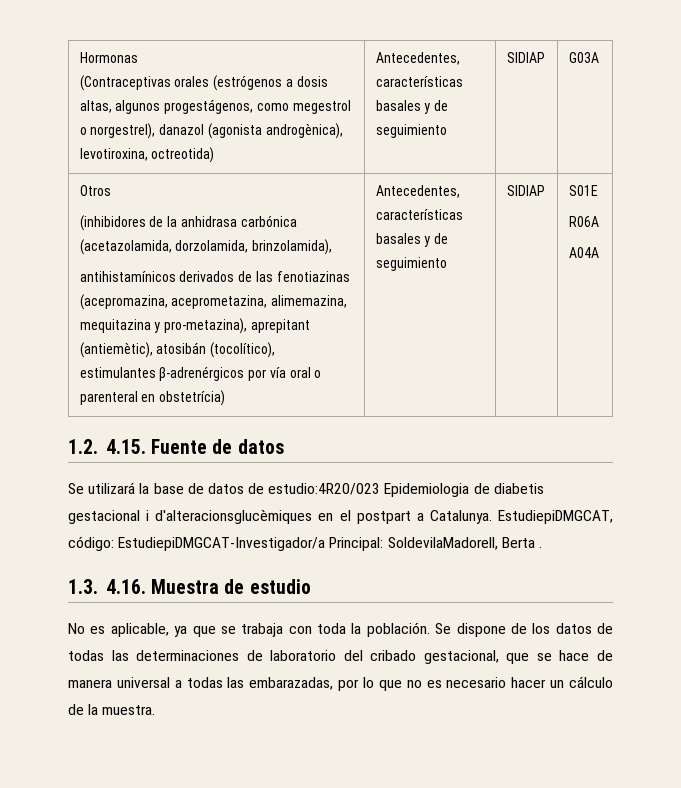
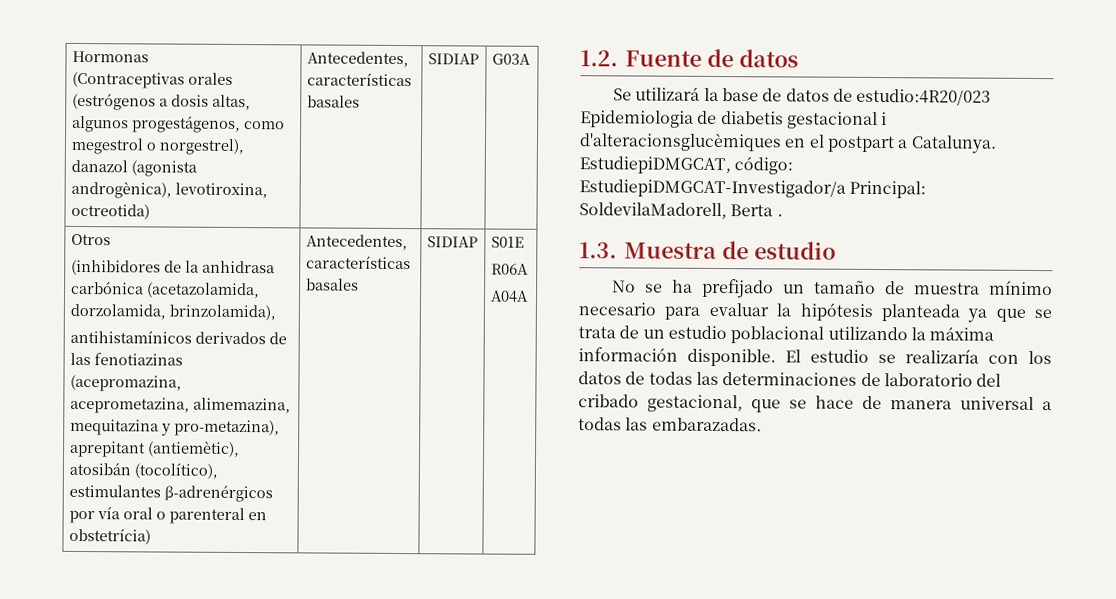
  Hormonas
- (Contraceptivas orales (estrógenos a dosis altas, algunos progestágenos, como megestrol o norgestrel), danazol (agonista androgènica), levotiroxina, octreotida) | Antecedentes, características basales y de seguimiento | SIDIAP | G03A
+ (Contraceptivas orales (estrógenos a dosis altas, algunos progestágenos, como megestrol o norgestrel), danazol (agonista androgènica), levotiroxina, octreotida) | Antecedentes, características basales | SIDIAP | G03A
- antihistamínicos derivados de las fenotiazinas (acepromazina, aceprometazina, alimemazina, mequitazina y pro-metazina), aprepitant (antiemètic), atosibán (tocolítico), estimulantes β-adrenérgicos por vía oral o parenteral en obstetrícia) | Antecedentes, características basales y de seguimiento
+ antihistamínicos derivados de las fenotiazinas (acepromazina, aceprometazina, alimemazina, mequitazina y pro-metazina), aprepitant (antiemètic), atosibán (tocolítico), estimulantes β-adrenérgicos por vía oral o parenteral en obstetrícia) | Antecedentes, características basales
- 1.2. 4.15. Fuente de datos
+ 1.2. Fuente de datos
- 1.3. 4.16. Muestra de estudio
+ 1.3. Muestra de estudio
- No es aplicable, ya que se trabaja con toda la población. Se dispone de los datos de todas las determinaciones de laboratorio del cribado gestacional, que se hace de manera universal a todas las embarazadas, por lo que no es necesario hacer un cálculo de la muestra.
+ No se ha prefijado un tamaño de muestra mínimo necesario para evaluar la hipótesis planteada ya que se trata de un estudio poblacional utilizando la máxima información disponible. El estudio se realizaría con los datos de todas las determinaciones de laboratorio del cribado gestacional, que se hace de manera universal a todas las embarazadas.

